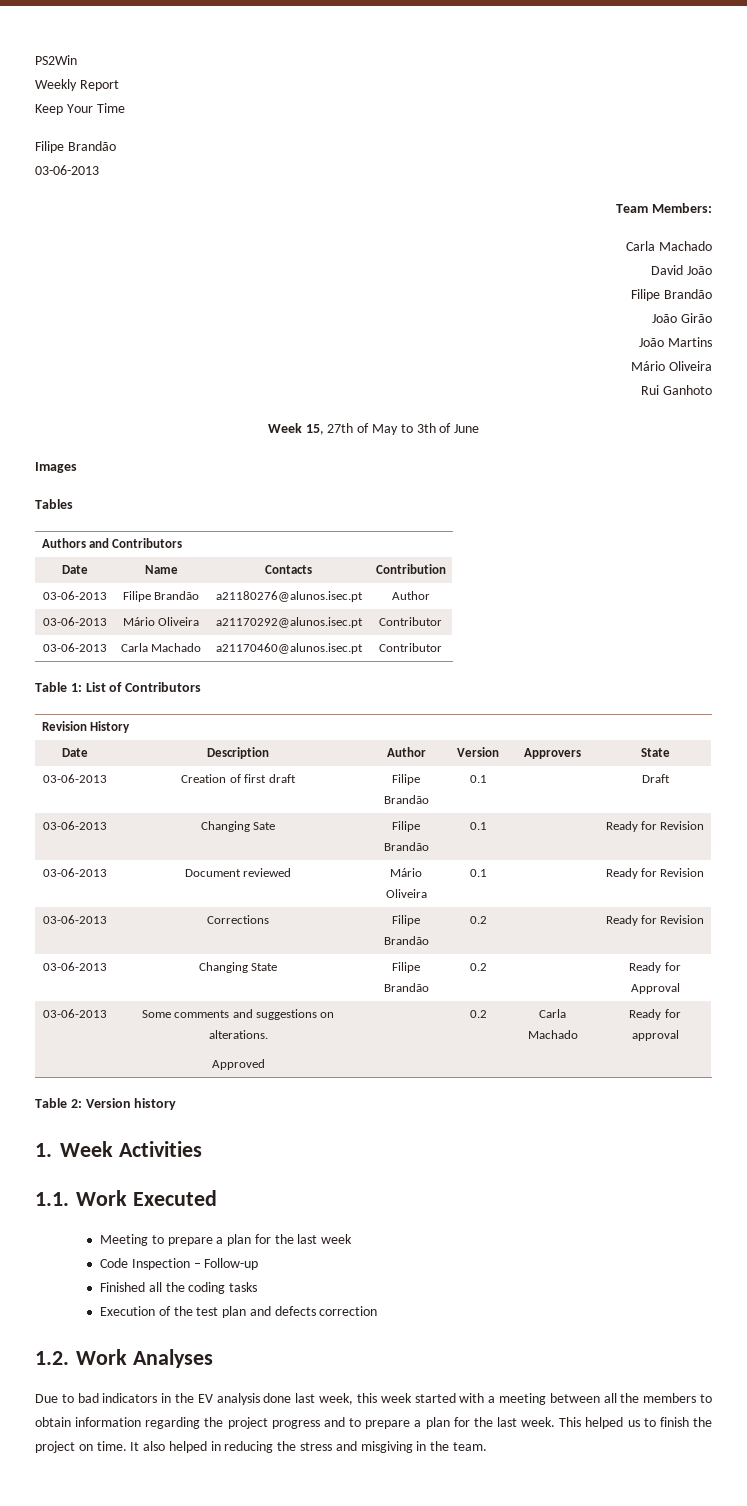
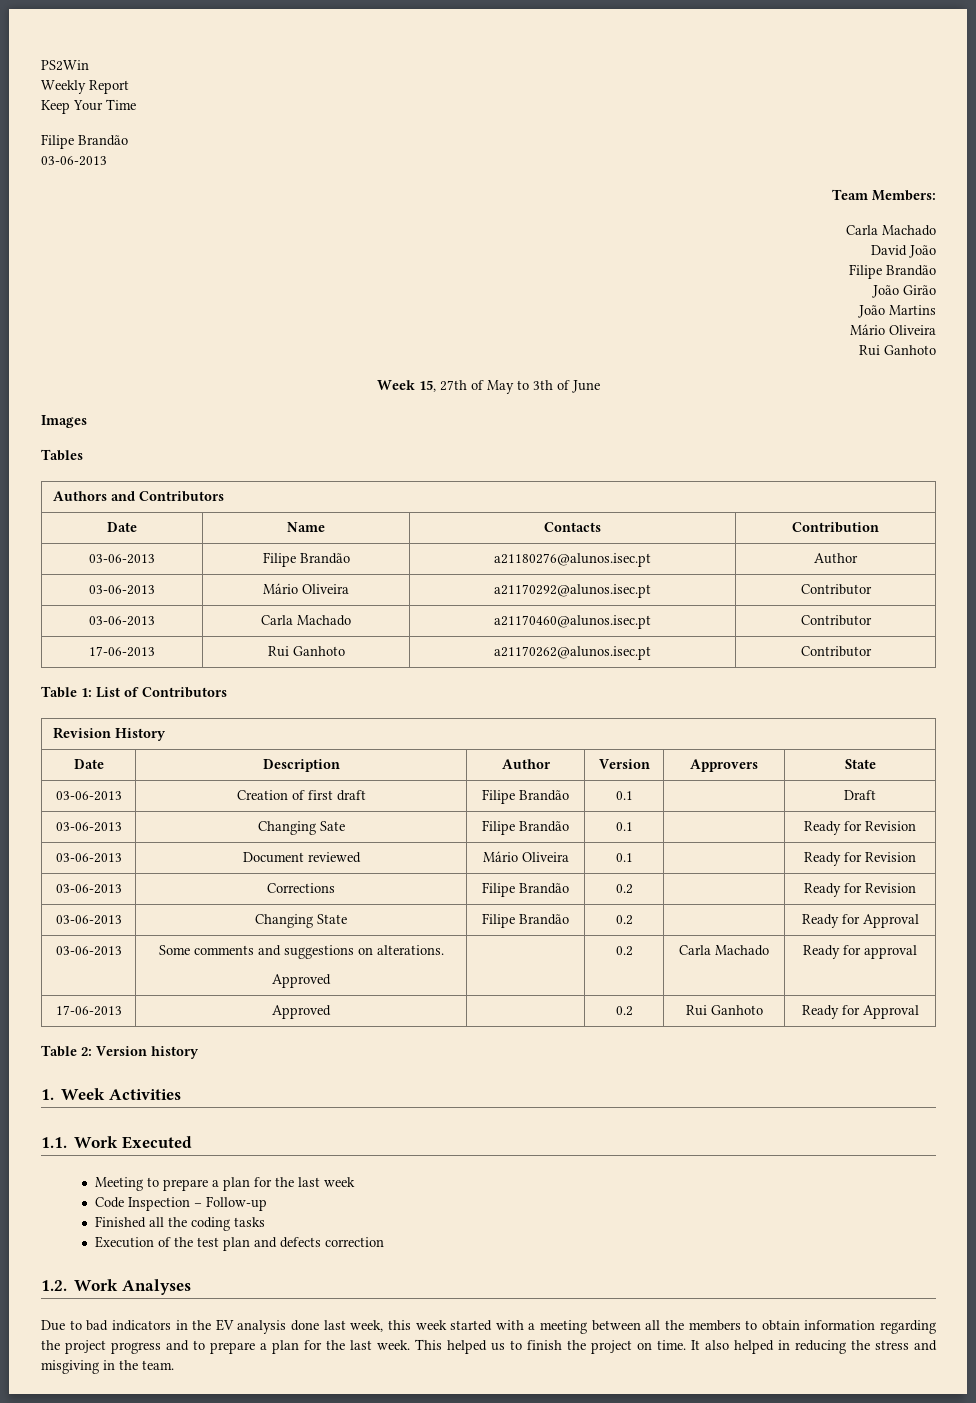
+ 17-06-2013 | Rui Ganhoto | a21170262@alunos.isec.pt | Contributor
+ 17-06-2013 | Approved | | 0.2 | Rui Ganhoto | Ready for Approval

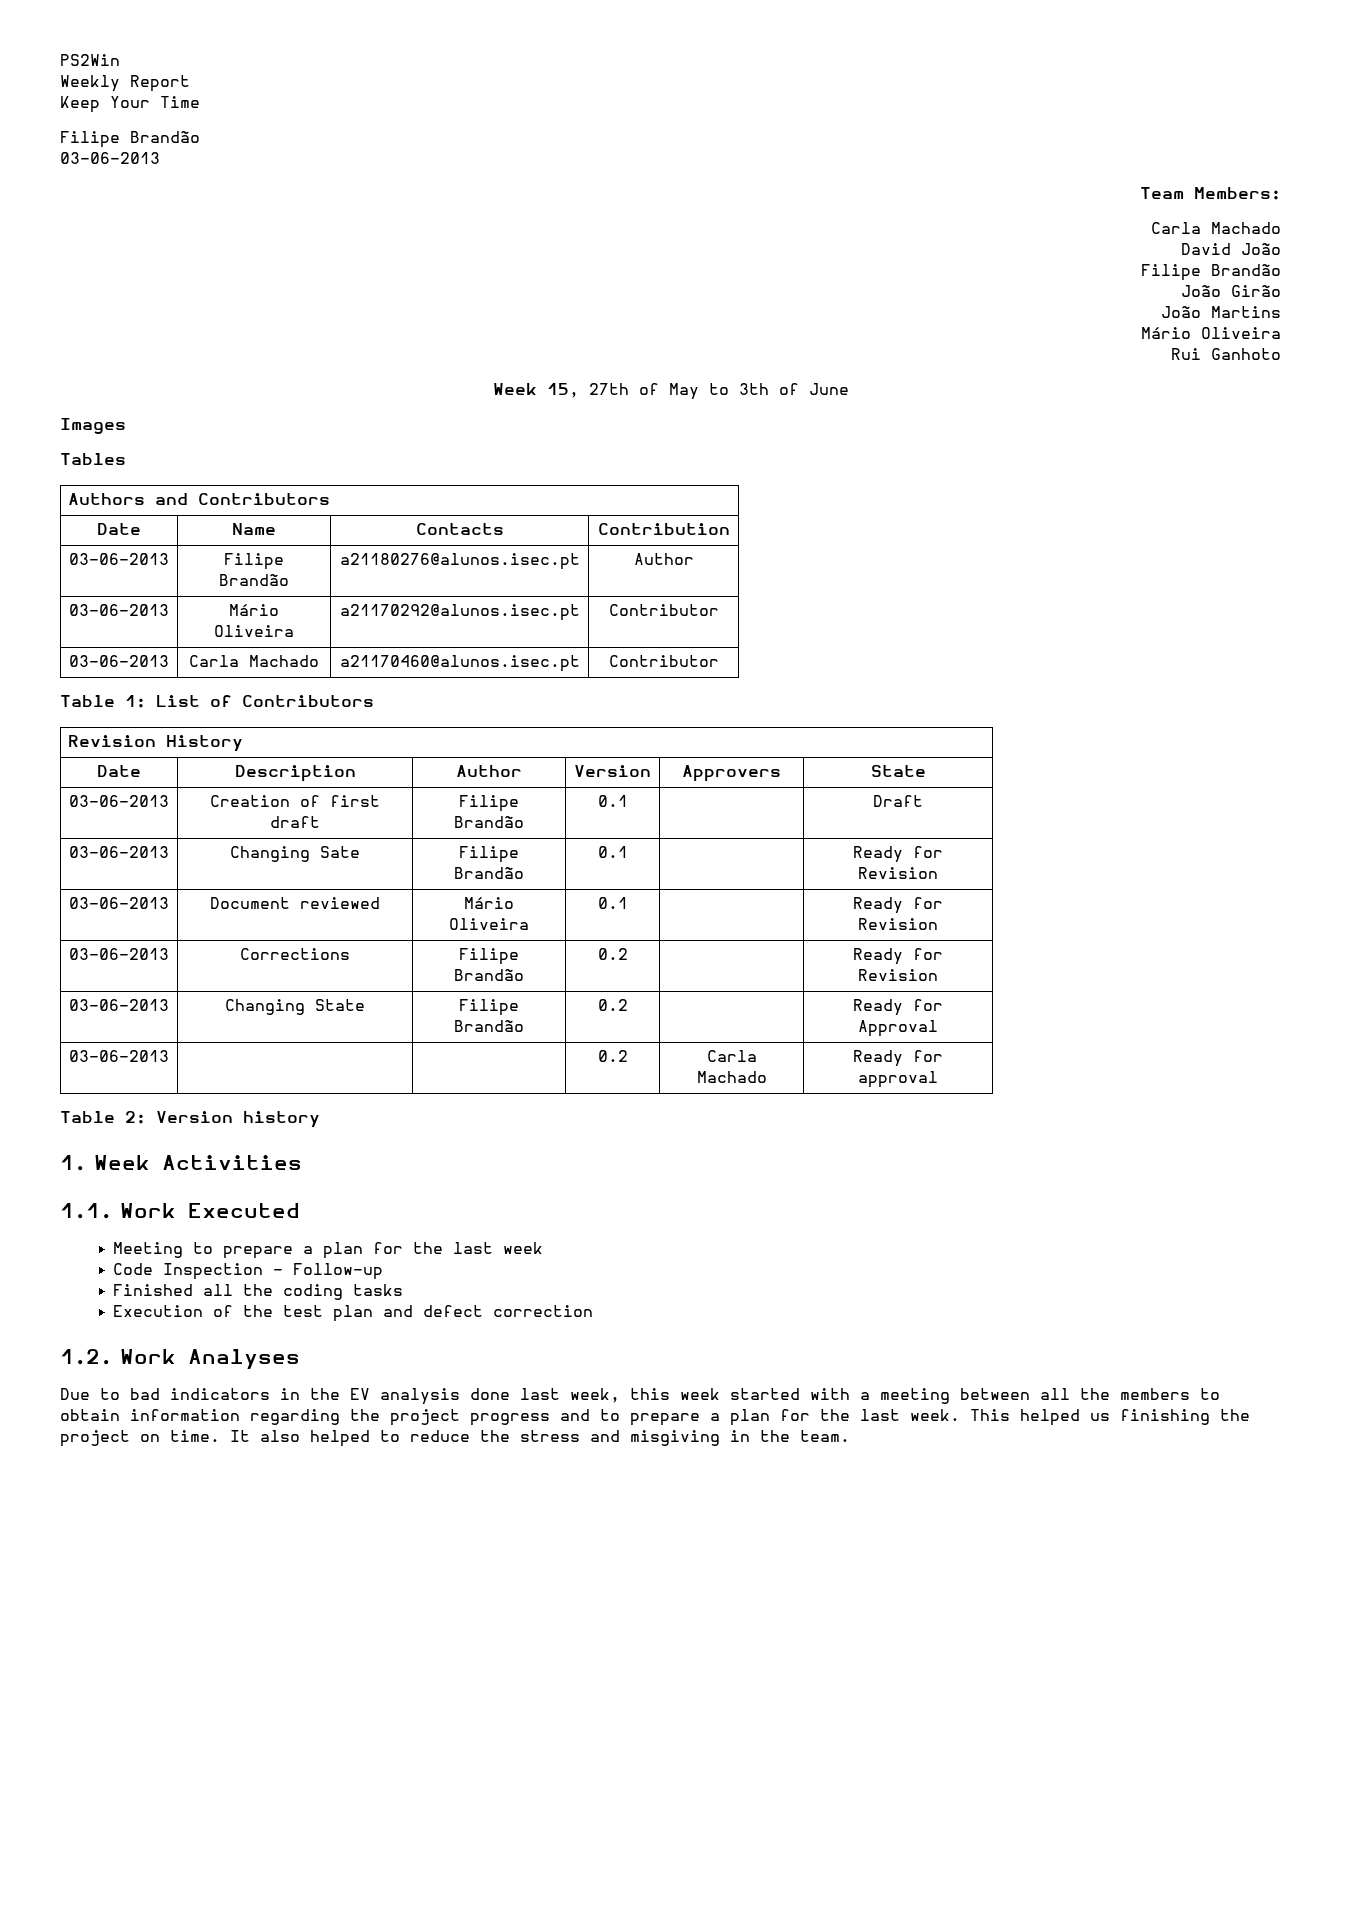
- 17-06-2013 | Rui Ganhoto | a21170262@alunos.isec.pt | Contributor
- 03-06-2013 | Some comments and suggestions on alterations.
- Approved | | 0.2 | Carla Machado | Ready for approval
+ 03-06-2013 | | | 0.2 | Carla Machado | Ready for approval
- 17-06-2013 | Approved | | 0.2 | Rui Ganhoto | Ready for Approval
- Execution of the test plan and defects correction
+ Execution of the test plan and defect correction
- This helped us to finish the project on time.
+ This helped us finishing the project on time.
- It also helped in reducing the stress and misgiving in the team.
+ It also helped to reduce the stress and misgiving in the team.

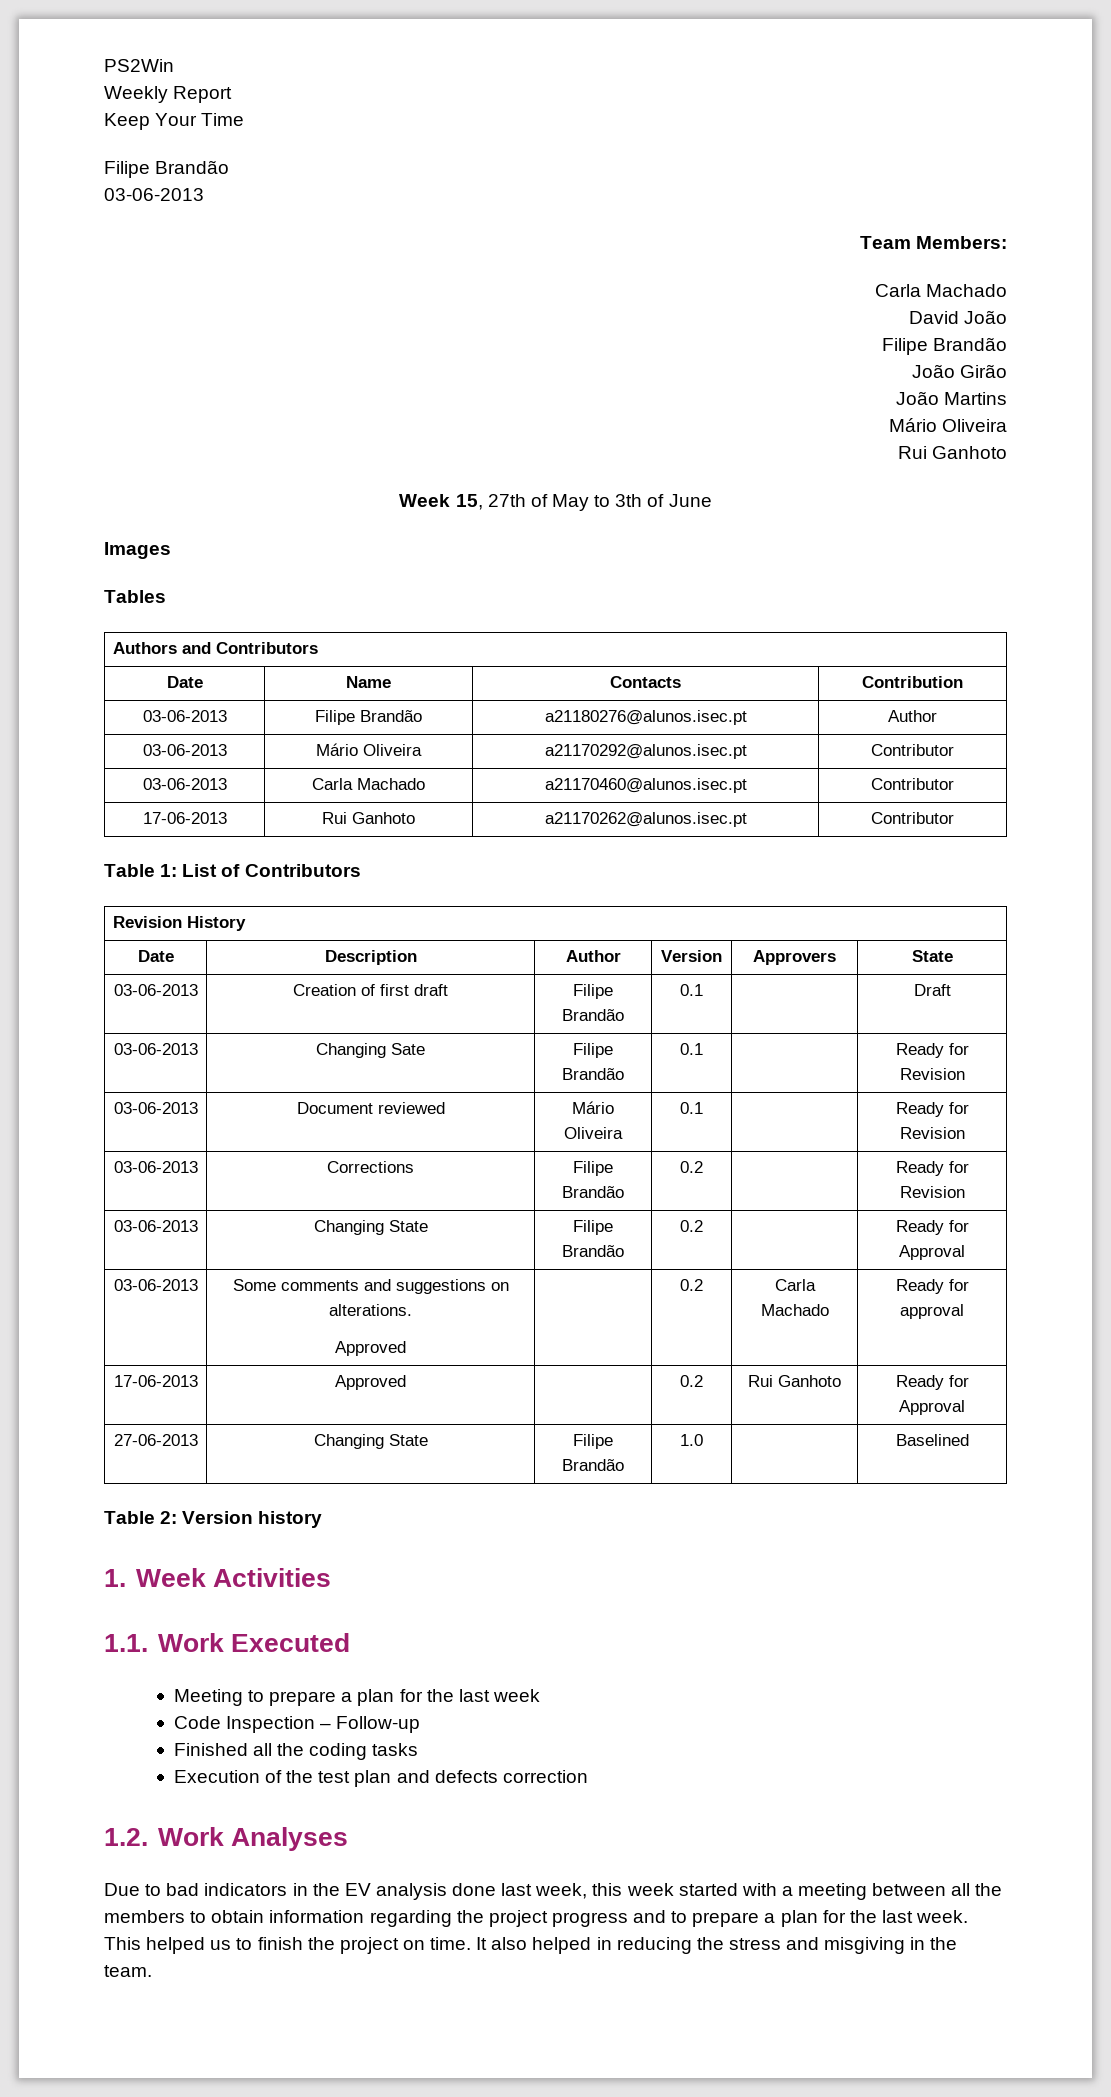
+ 17-06-2013 | Rui Ganhoto | a21170262@alunos.isec.pt | Contributor
- 03-06-2013 | | | 0.2 | Carla Machado | Ready for approval
+ 03-06-2013 | Some comments and suggestions on alterations.
+ Approved | | 0.2 | Carla Machado | Ready for approval
+ 17-06-2013 | Approved | | 0.2 | Rui Ganhoto | Ready for Approval
+ 27-06-2013 | Changing State | Filipe Brandão | 1.0 | | Baselined
- Execution of the test plan and defect correction
+ Execution of the test plan and defects correction
- This helped us finishing the project on time.
+ This helped us to finish the project on time.
- It also helped to reduce the stress and misgiving in the team.
+ It also helped in reducing the stress and misgiving in the team.

